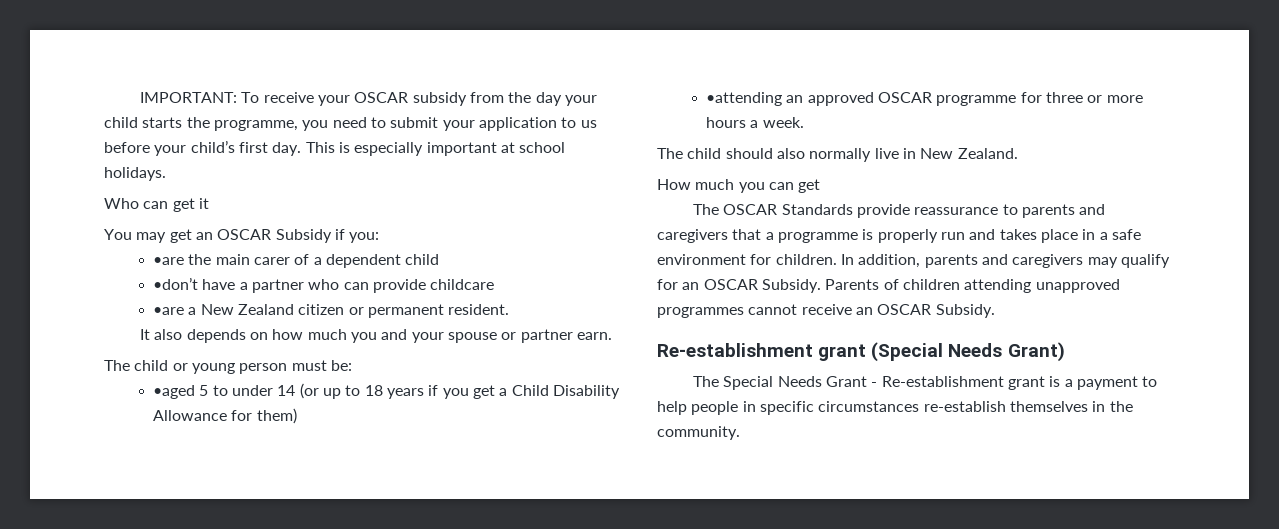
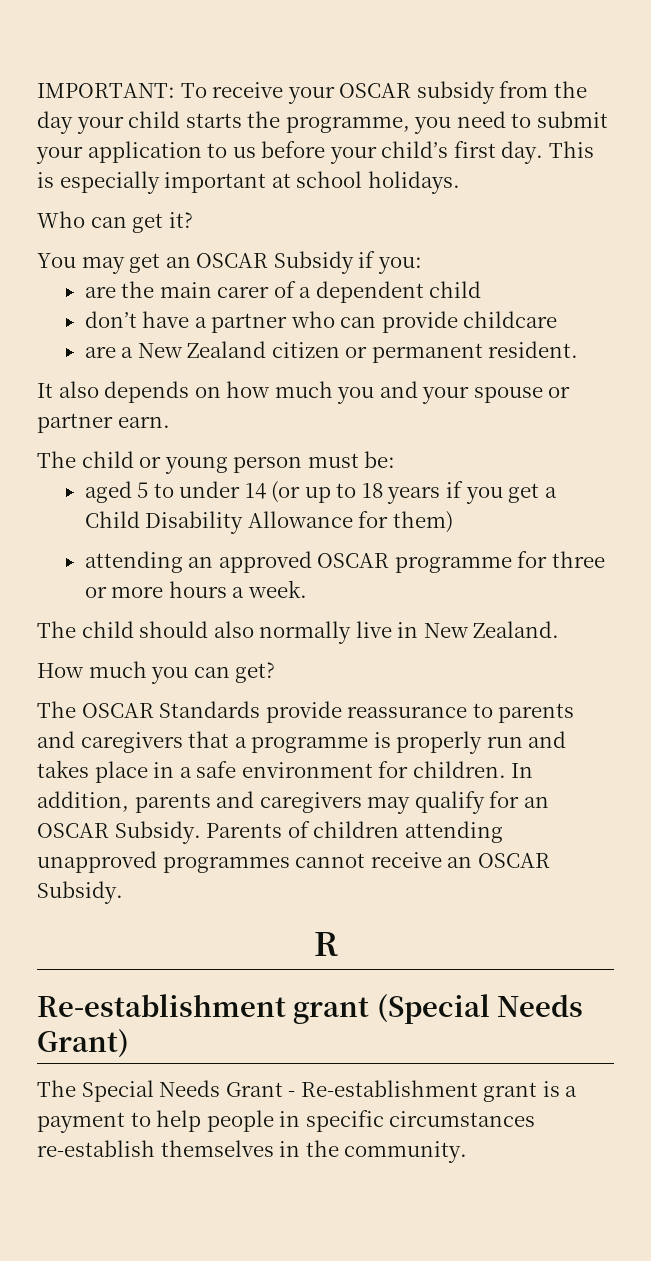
- Who can get it
+ Who can get it?
- •are the main carer of a dependent child
+ are the main carer of a dependent child
- •don’t have a partner who can provide childcare
+ don’t have a partner who can provide childcare
- •are a New Zealand citizen or permanent resident.
+ are a New Zealand citizen or permanent resident.
- •aged 5 to under 14 (or up to 18 years if you get a Child Disability Allowance for them)
+ aged 5 to under 14 (or up to 18 years if you get a Child Disability Allowance for them)
- •attending an approved OSCAR programme for three or more hours a week.
+ attending an approved OSCAR programme for three or more hours a week.
- How much you can get
+ How much you can get?
+ R

